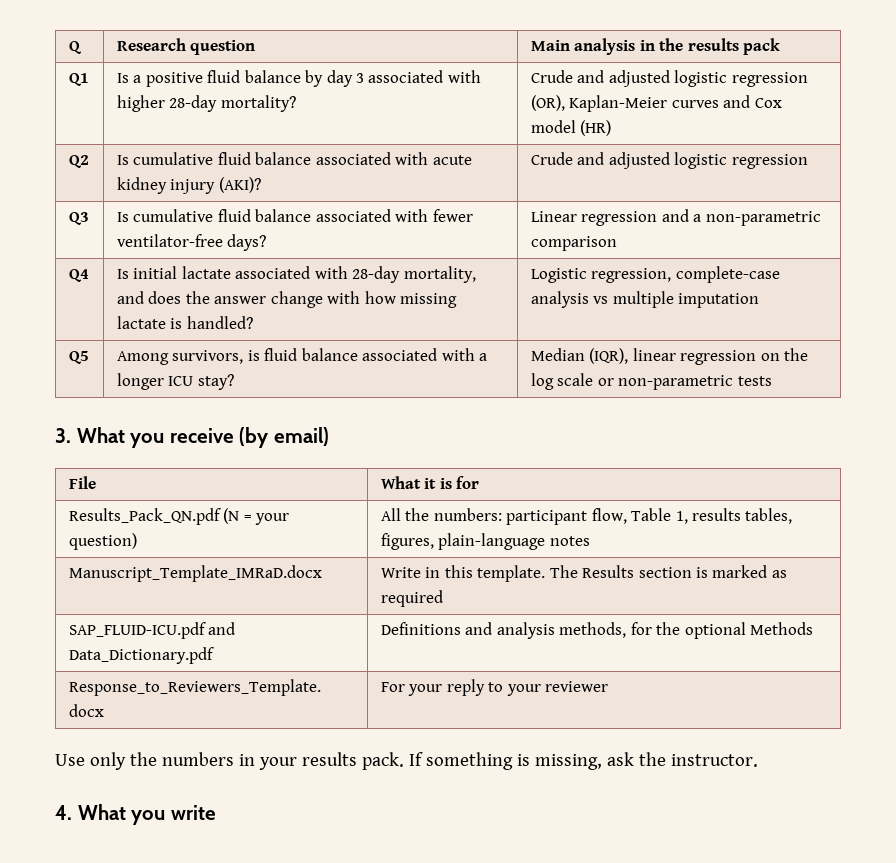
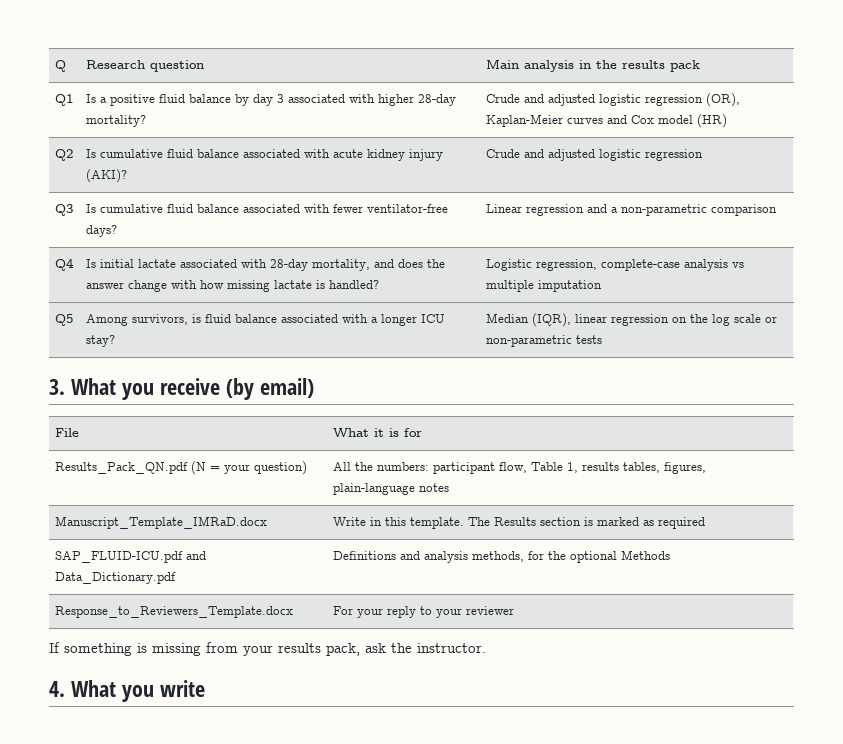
- Use only the numbers in your results pack. If something is missing, ask the instructor.
+ If something is missing from your results pack, ask the instructor.

